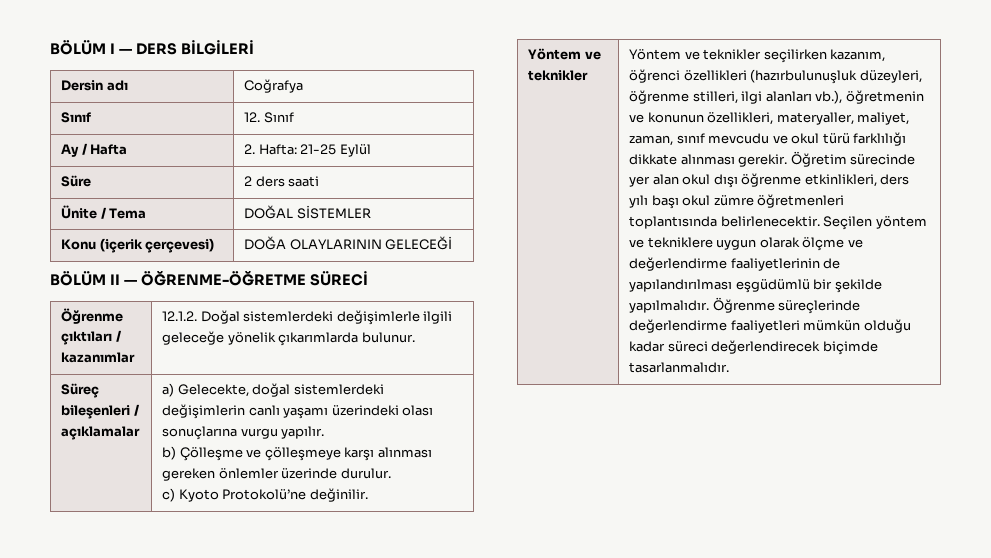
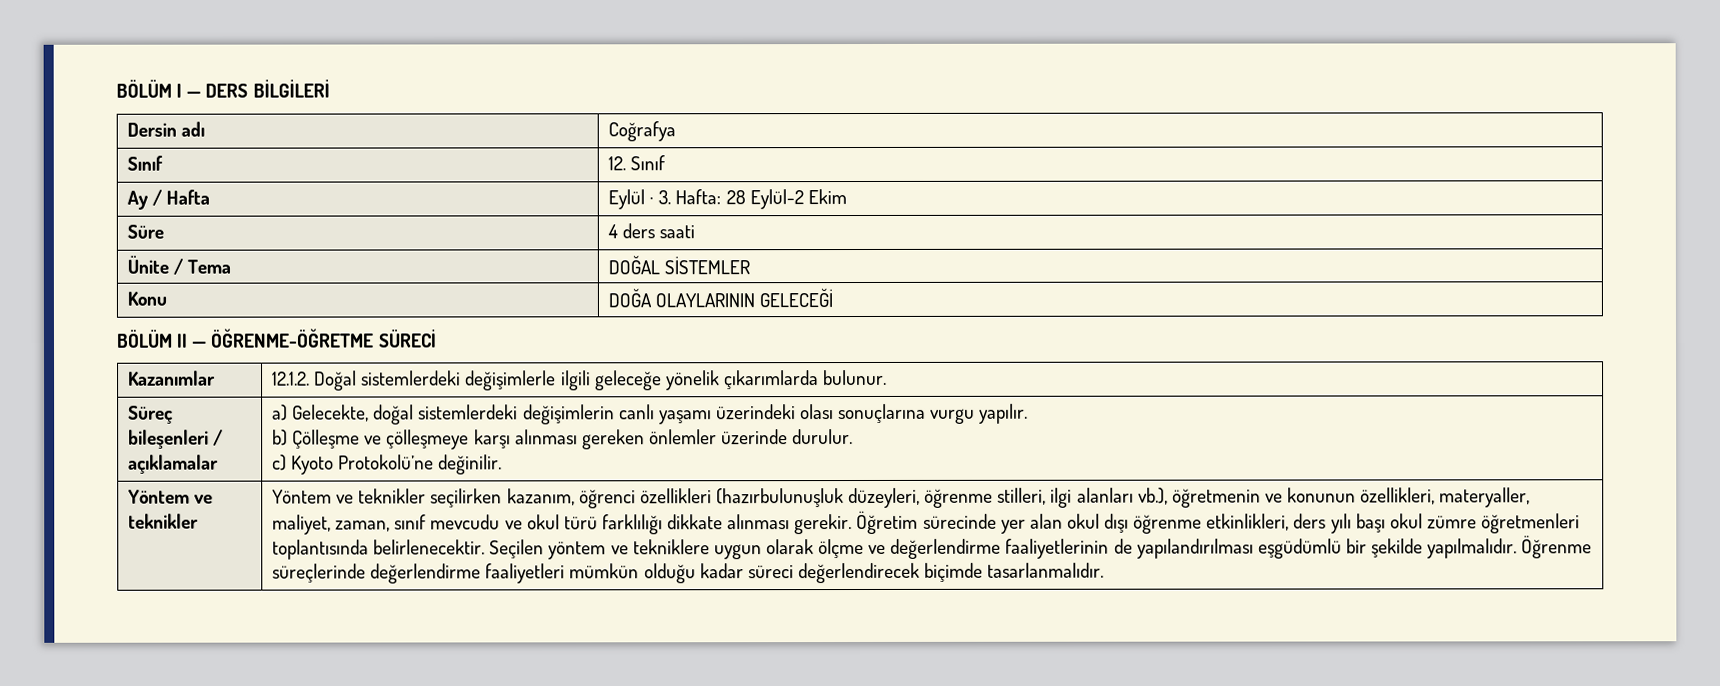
- Ay / Hafta | 2. Hafta: 21-25 Eylül
+ Ay / Hafta | Eylül · 3. Hafta: 28 Eylül-2 Ekim
- Süre | 2 ders saati
+ Süre | 4 ders saati
- Konu (içerik çerçevesi) | DOĞA OLAYLARININ GELECEĞİ
+ Konu | DOĞA OLAYLARININ GELECEĞİ
- Öğrenme çıktıları / kazanımlar | 12.1.2. Doğal sistemlerdeki değişimlerle ilgili geleceğe yönelik çıkarımlarda bulunur.
+ Kazanımlar | 12.1.2. Doğal sistemlerdeki değişimlerle ilgili geleceğe yönelik çıkarımlarda bulunur.

